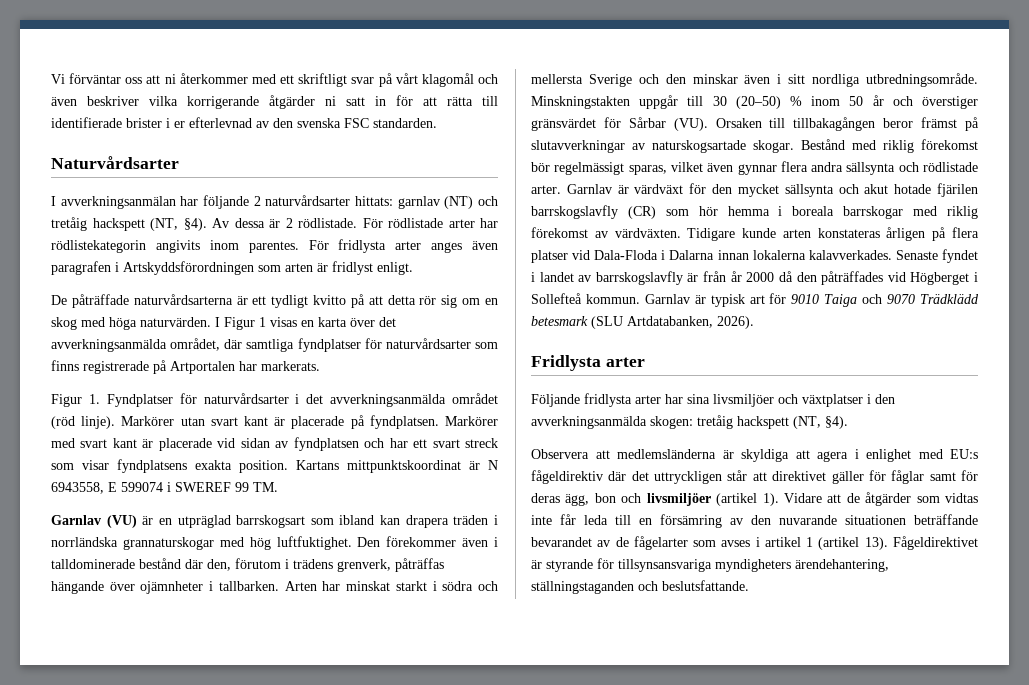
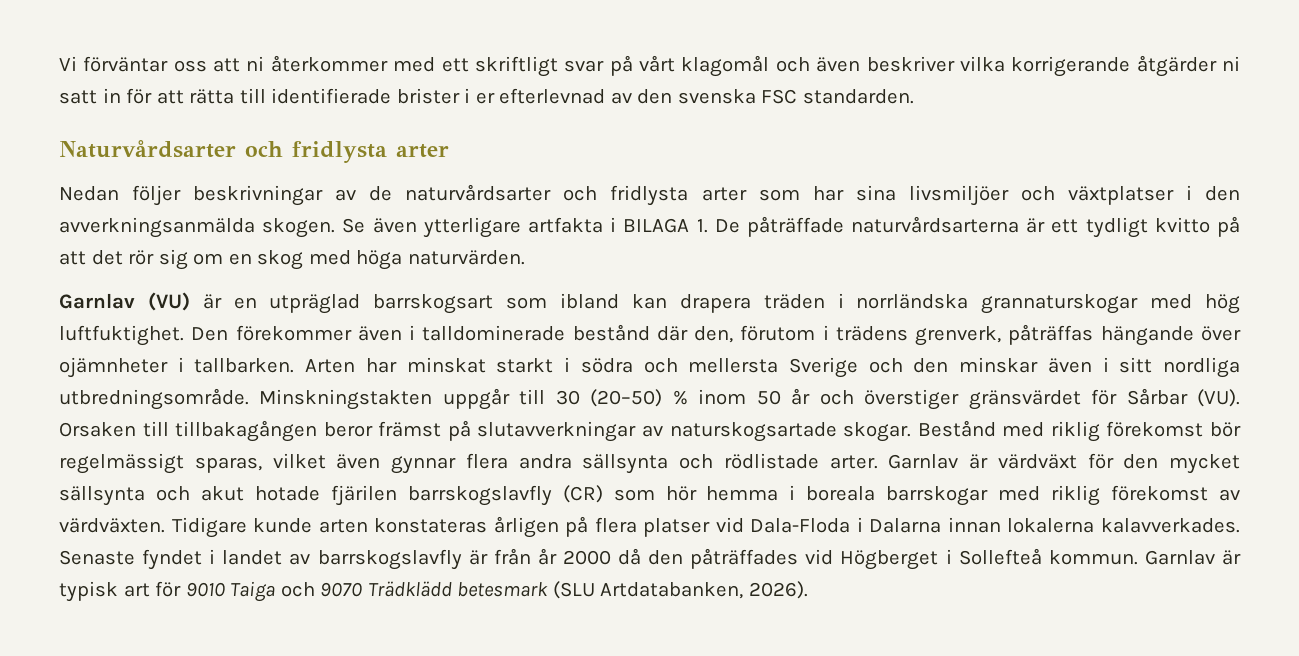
- Naturvårdsarter
- I avverkningsanmälan har följande 2 naturvårdsarter hittats: garnlav (NT) och tretåig hackspett (NT, §4). Av dessa är 2 rödlistade. För rödlistade arter har rödlistekategorin angivits inom parentes. För fridlysta arter anges även paragrafen i Artskyddsförordningen som arten är fridlyst enligt.
- De påträffade naturvårdsarterna är ett tydligt kvitto på att detta rör sig om en skog med höga naturvärden. I Figur 1 visas en karta över det avverkningsanmälda området, där samtliga fyndplatser för naturvårdsarter som finns registrerade på Artportalen har markerats.
- Figur 1. Fyndplatser för naturvårdsarter i det avverkningsanmälda området (röd linje). Markörer utan svart kant är placerade på fyndplatsen. Markörer med svart kant är placerade vid sidan av fyndplatsen och har ett svart streck som visar fyndplatsens exakta position. Kartans mittpunktskoordinat är N 6943558, E 599074 i SWEREF 99 TM.
+ Naturvårdsarter och fridlysta arter
+ Nedan följer beskrivningar av de naturvårdsarter och fridlysta arter som har sina livsmiljöer och växtplatser i den avverkningsanmälda skogen. Se även ytterligare artfakta i BILAGA 1. De påträffade naturvårdsarterna är ett tydligt kvitto på att det rör sig om en skog med höga naturvärden.
- Fridlysta arter
- Följande fridlysta arter har sina livsmiljöer och växtplatser i den avverkningsanmälda skogen: tretåig hackspett (NT, §4).
- Observera att medlemsländerna är skyldiga att agera i enlighet med EU:s fågeldirektiv där det uttryckligen står att direktivet gäller för fåglar samt för deras ägg, bon och livsmiljöer (artikel 1). Vidare att de åtgärder som vidtas inte får leda till en försämring av den nuvarande situationen beträffande bevarandet av de fågelarter som avses i artikel 1 (artikel 13). Fågeldirektivet är styrande för tillsynsansvariga myndigheters ärendehantering, ställningstaganden och beslutsfattande.

